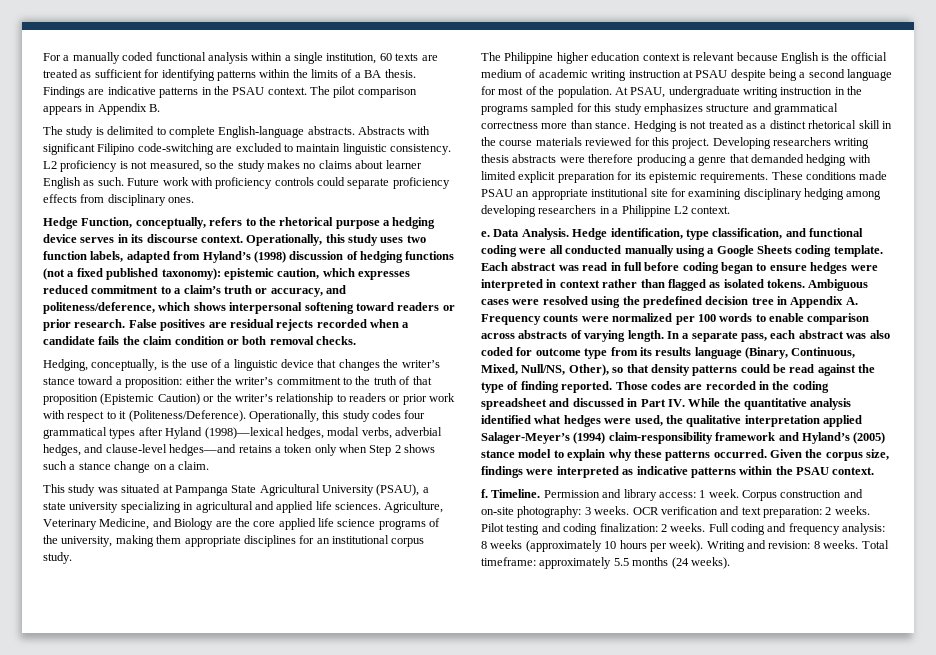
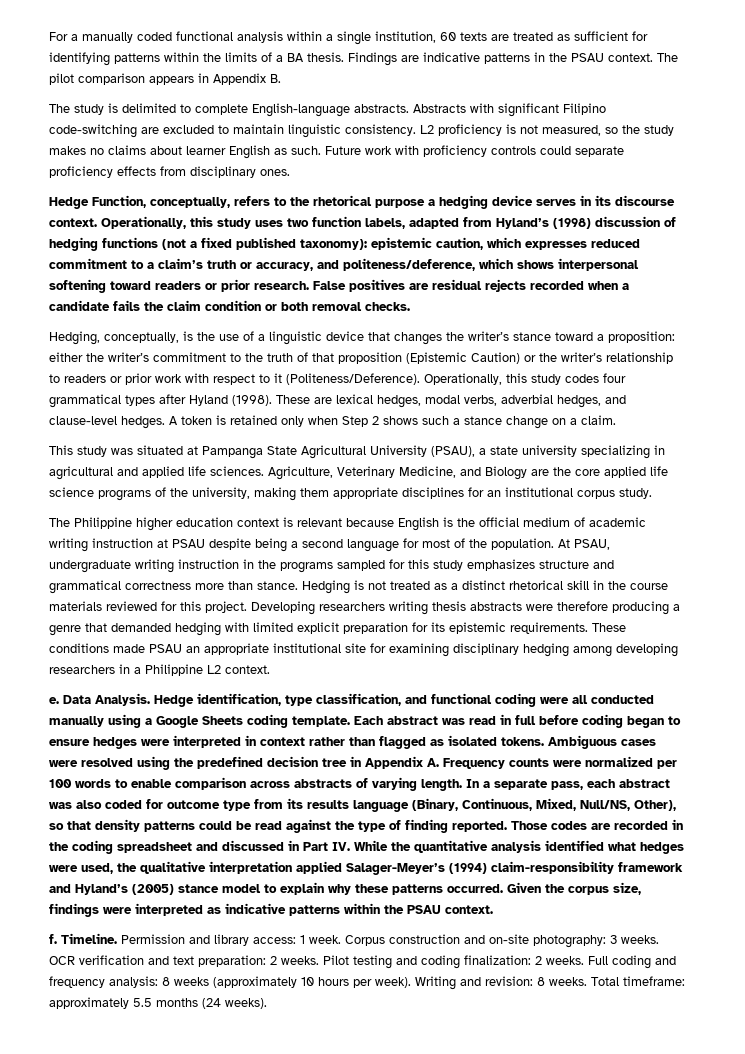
- Operationally, this study codes four grammatical types after Hyland (1998)—lexical hedges, modal verbs, adverbial hedges, and clause-level hedges—and retains a token only when Step 2 shows such a stance change on a claim.
+ Operationally, this study codes four grammatical types after Hyland (1998). These are lexical hedges, modal verbs, adverbial hedges, and clause-level hedges. A token is retained only when Step 2 shows such a stance change on a claim.

